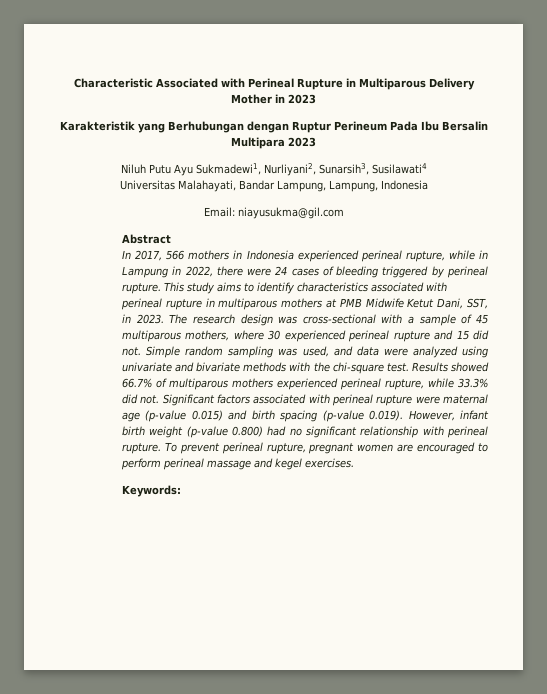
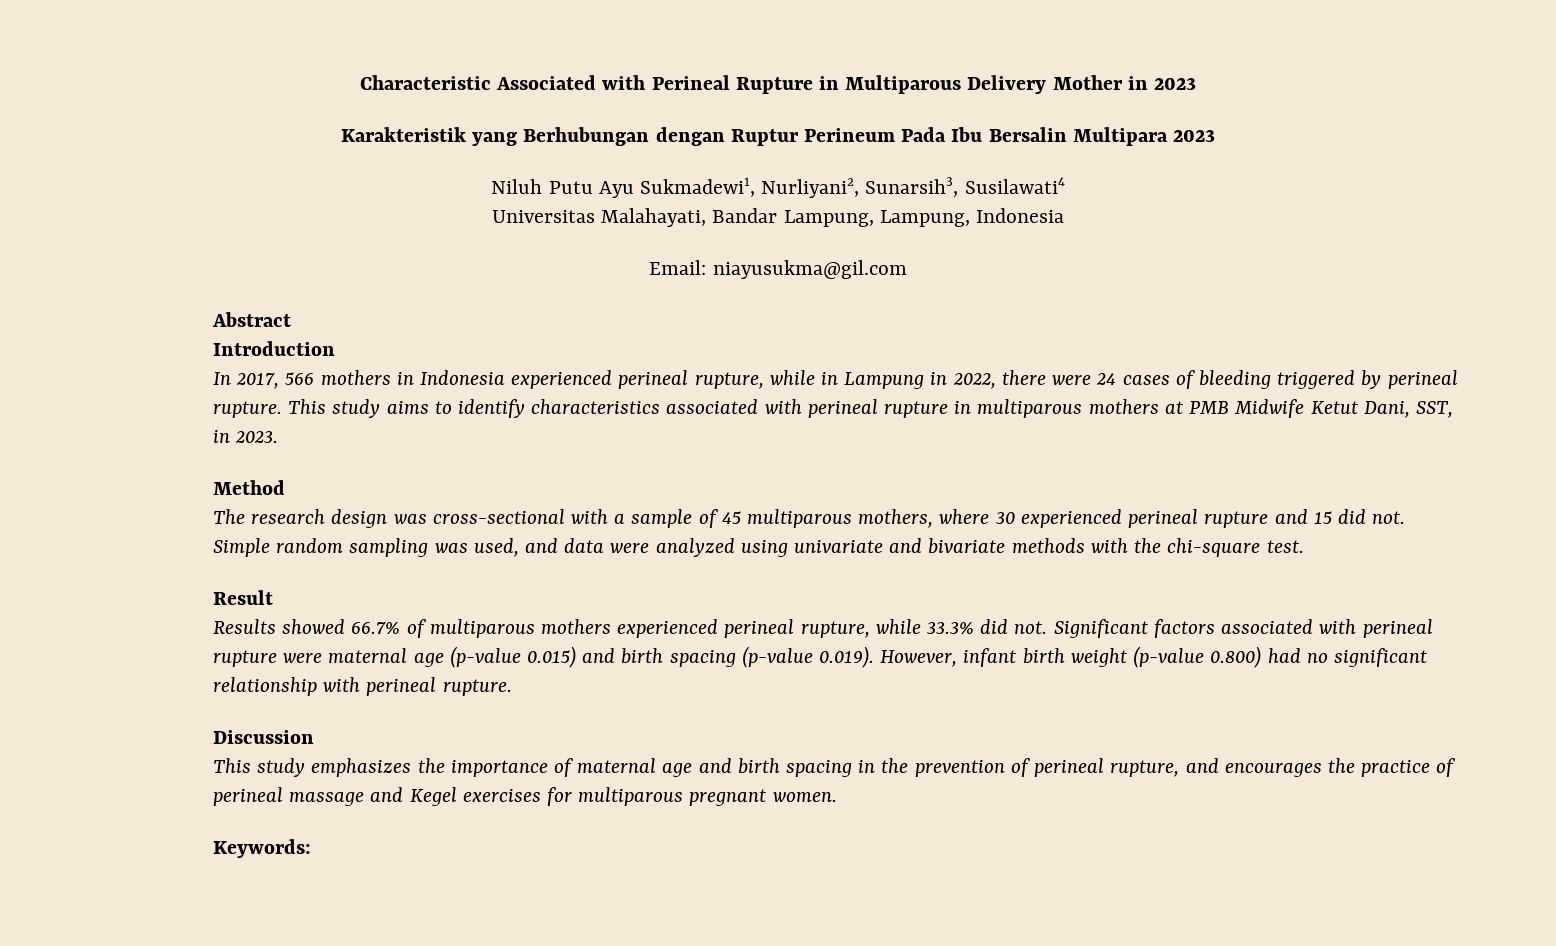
+ Introduction
- This study aims to identify characteristics associated with perineal rupture in multiparous mothers at PMB Midwife Ketut Dani, SST, in 2023. The research design was cross-sectional with a sample of 45 multiparous mothers, where 30 experienced perineal rupture and 15 did not.
+ This study aims to identify characteristics associated with perineal rupture in multiparous mothers at PMB Midwife Ketut Dani, SST, in 2023.
+ Method
+ The research design was cross-sectional with a sample of 45 multiparous mothers, where 30 experienced perineal rupture and 15 did not.
- Simple random sampling was used, and data were analyzed using univariate and bivariate methods with the chi-square test. Results showed 66.7% of multiparous mothers experienced perineal rupture, while 33.3% did not.
+ Simple random sampling was used, and data were analyzed using univariate and bivariate methods with the chi-square test.
+ Result
+ Results showed 66.7% of multiparous mothers experienced perineal rupture, while 33.3% did not.
- Significant factors associated with perineal rupture were maternal age (p-value 0.015) and birth spacing (p-value 0.019). However, infant birth weight (p-value 0.800) had no significant relationship with perineal rupture. To prevent perineal rupture, pregnant women are encouraged to perform perineal massage and kegel exercises.
+ Significant factors associated with perineal rupture were maternal age (p-value 0.015) and birth spacing (p-value 0.019). However, infant birth weight (p-value 0.800) had no significant relationship with perineal rupture.
+ Discussion
+ This study emphasizes the importance of maternal age and birth spacing in the prevention of perineal rupture, and encourages the practice of perineal massage and Kegel exercises for multiparous pregnant women.

